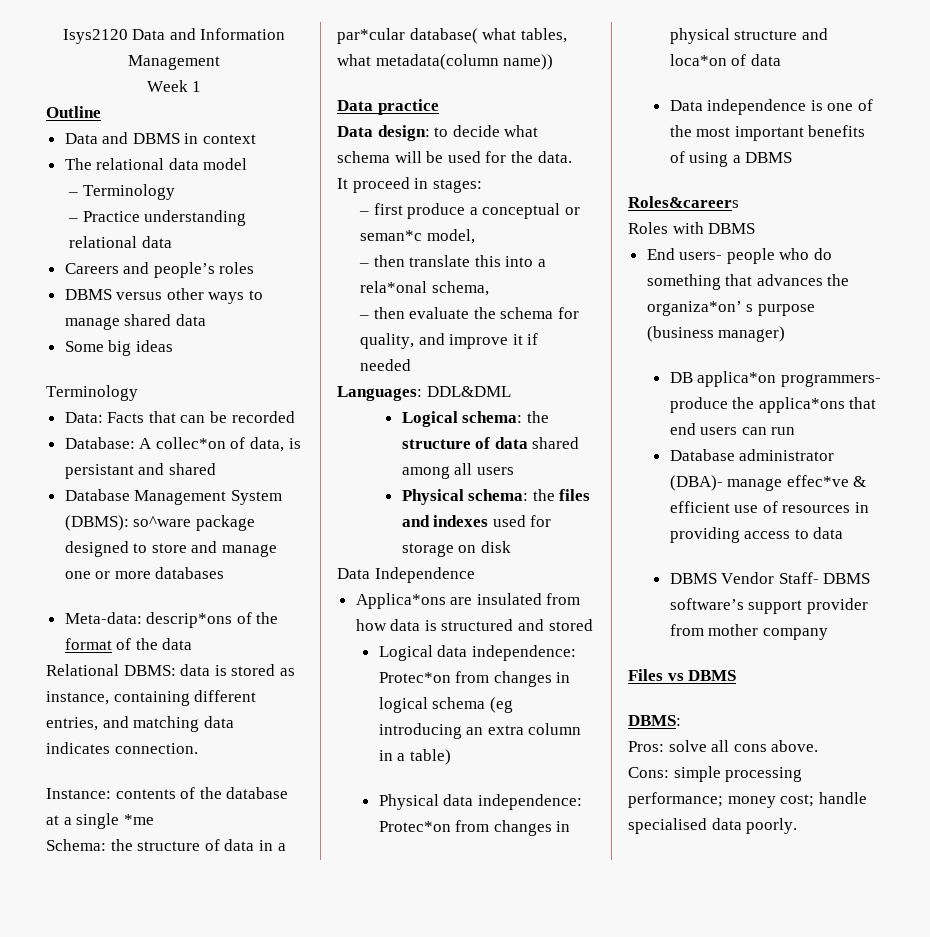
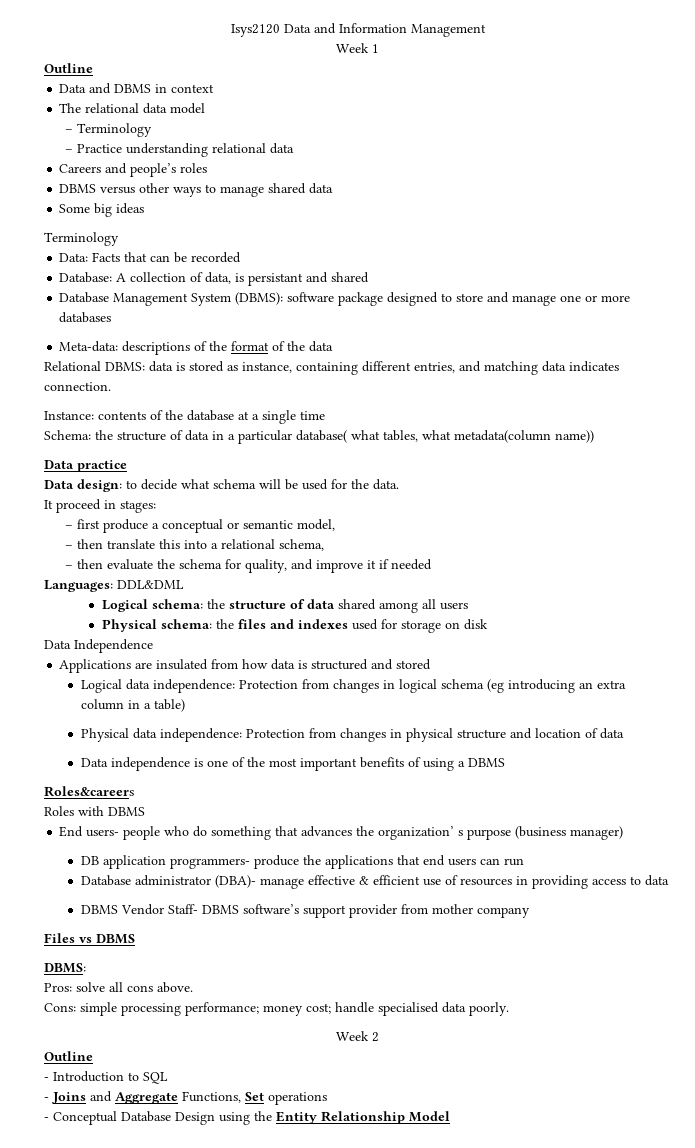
- Database: A collec*on of data, is persistant and shared
+ Database: A collection of data, is persistant and shared
- Database Management System (DBMS): so^ware package designed to store and manage one or more databases
+ Database Management System (DBMS): software package designed to store and manage one or more databases
- Meta-data: descrip*ons of the format of the data
+ Meta-data: descriptions of the format of the data
- Instance: contents of the database at a single *me
+ Instance: contents of the database at a single time
- Schema: the structure of data in a par*cular database( what tables, what metadata(column name))
+ Schema: the structure of data in a particular database( what tables, what metadata(column name))
- – first produce a conceptual or seman*c model,
+ – first produce a conceptual or semantic model,
- – then translate this into a rela*onal schema,
+ – then translate this into a relational schema,
- Applica*ons are insulated from how data is structured and stored
+ Applications are insulated from how data is structured and stored
- Logical data independence: Protec*on from changes in logical schema (eg introducing an extra column in a table)
+ Logical data independence: Protection from changes in logical schema (eg introducing an extra column in a table)
- Physical data independence: Protec*on from changes in physical structure and loca*on of data
+ Physical data independence: Protection from changes in physical structure and location of data
- End users- people who do something that advances the organiza*on’ s purpose (business manager)
+ End users- people who do something that advances the organization’ s purpose (business manager)
- DB applica*on programmers- produce the applica*ons that end users can run
+ DB application programmers- produce the applications that end users can run
- Database administrator (DBA)- manage effec*ve & efficient use of resources in providing access to data
+ Database administrator (DBA)- manage effective & efficient use of resources in providing access to data
+ Week 2
+ Outline
+ - Introduction to SQL
+ - Joins and Aggregate Functions, Set operations
+ - Conceptual Database Design using the Entity Relationship Model

